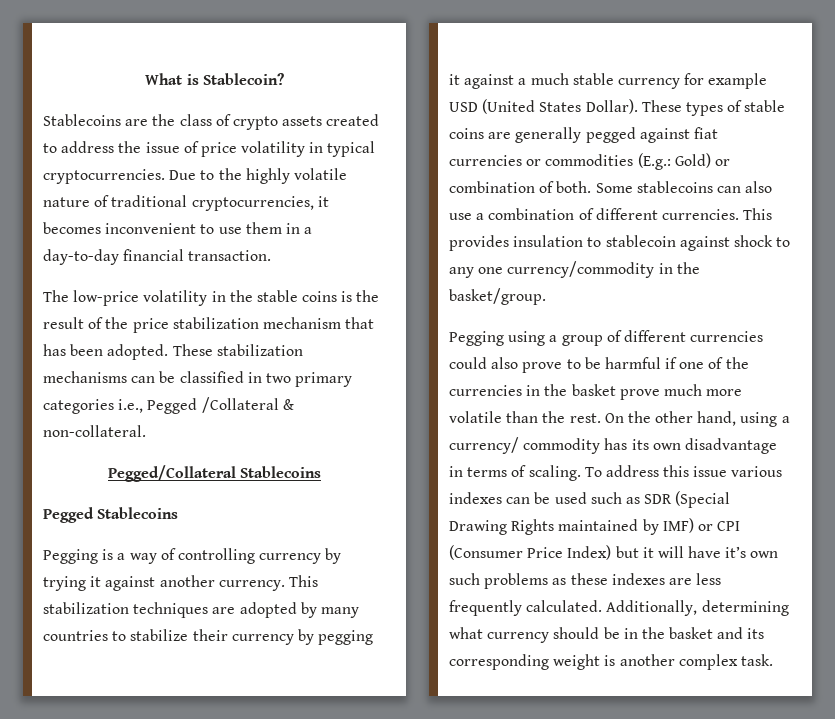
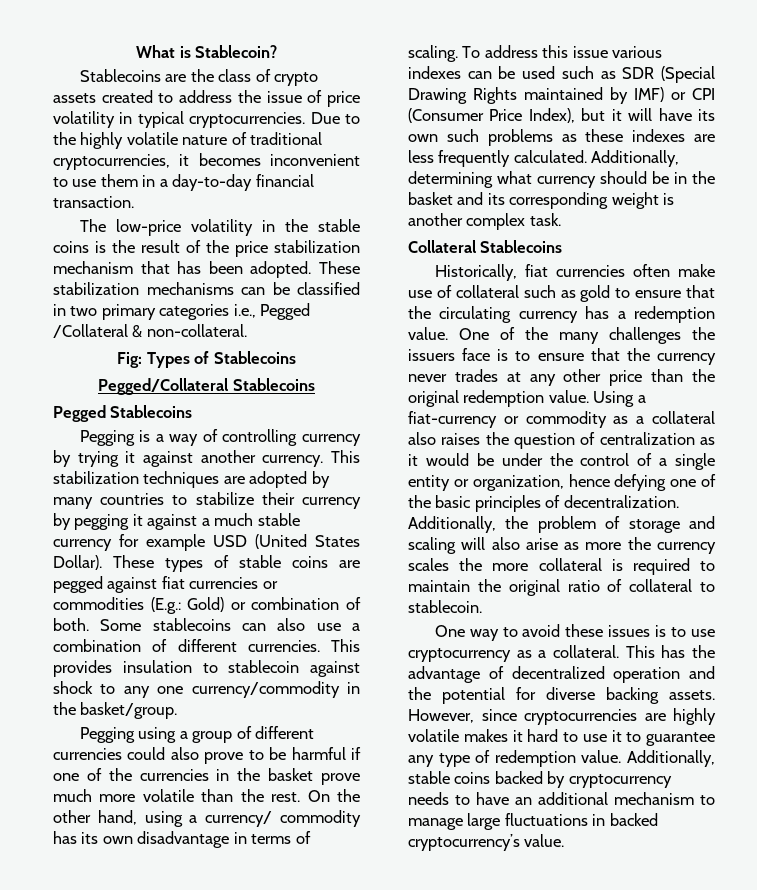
+ Fig: Types of Stablecoins
- These types of stable coins are generally pegged against fiat currencies or commodities (E.g.: Gold) or combination of both.
+ These types of stable coins are pegged against fiat currencies or commodities (E.g.: Gold) or combination of both.
- To address this issue various indexes can be used such as SDR (Special Drawing Rights maintained by IMF) or CPI (Consumer Price Index) but it will have it’s own such problems as these indexes are less frequently calculated.
+ To address this issue various indexes can be used such as SDR (Special Drawing Rights maintained by IMF) or CPI (Consumer Price Index), but it will have its own such problems as these indexes are less frequently calculated.
+ Collateral Stablecoins
+ Historically, fiat currencies often make use of collateral such as gold to ensure that the circulating currency has a redemption value. One of the many challenges the issuers face is to ensure that the currency never trades at any other price than the original redemption value. Using a fiat-currency or commodity as a collateral also raises the question of centralization as it would be under the control of a single entity or organization, hence defying one of the basic principles of decentralization. Additionally, the problem of storage and scaling will also arise as more the currency scales the more collateral is required to maintain the original ratio of collateral to stablecoin.
+ One way to avoid these issues is to use cryptocurrency as a collateral. This has the advantage of decentralized operation and the potential for diverse backing assets. However, since cryptocurrencies are highly volatile makes it hard to use it to guarantee any type of redemption value. Additionally, stable coins backed by cryptocurrency needs to have an additional mechanism to manage large fluctuations in backed cryptocurrency’s value.

